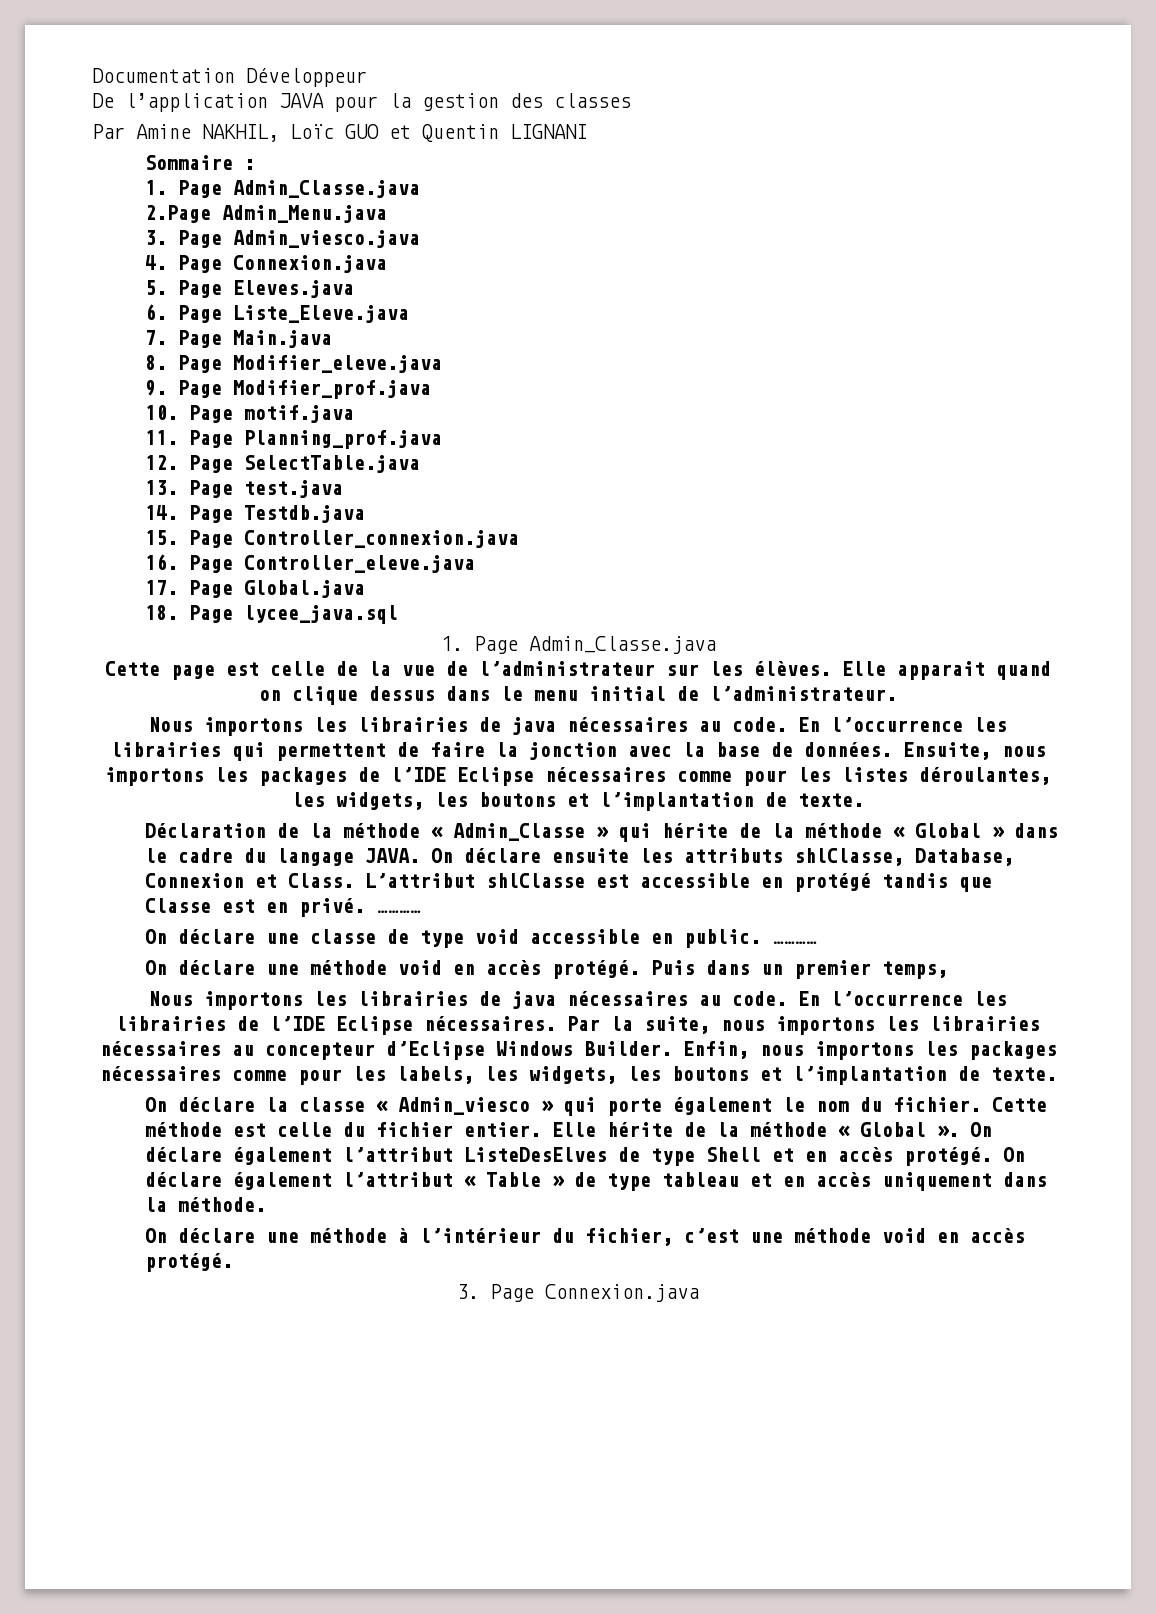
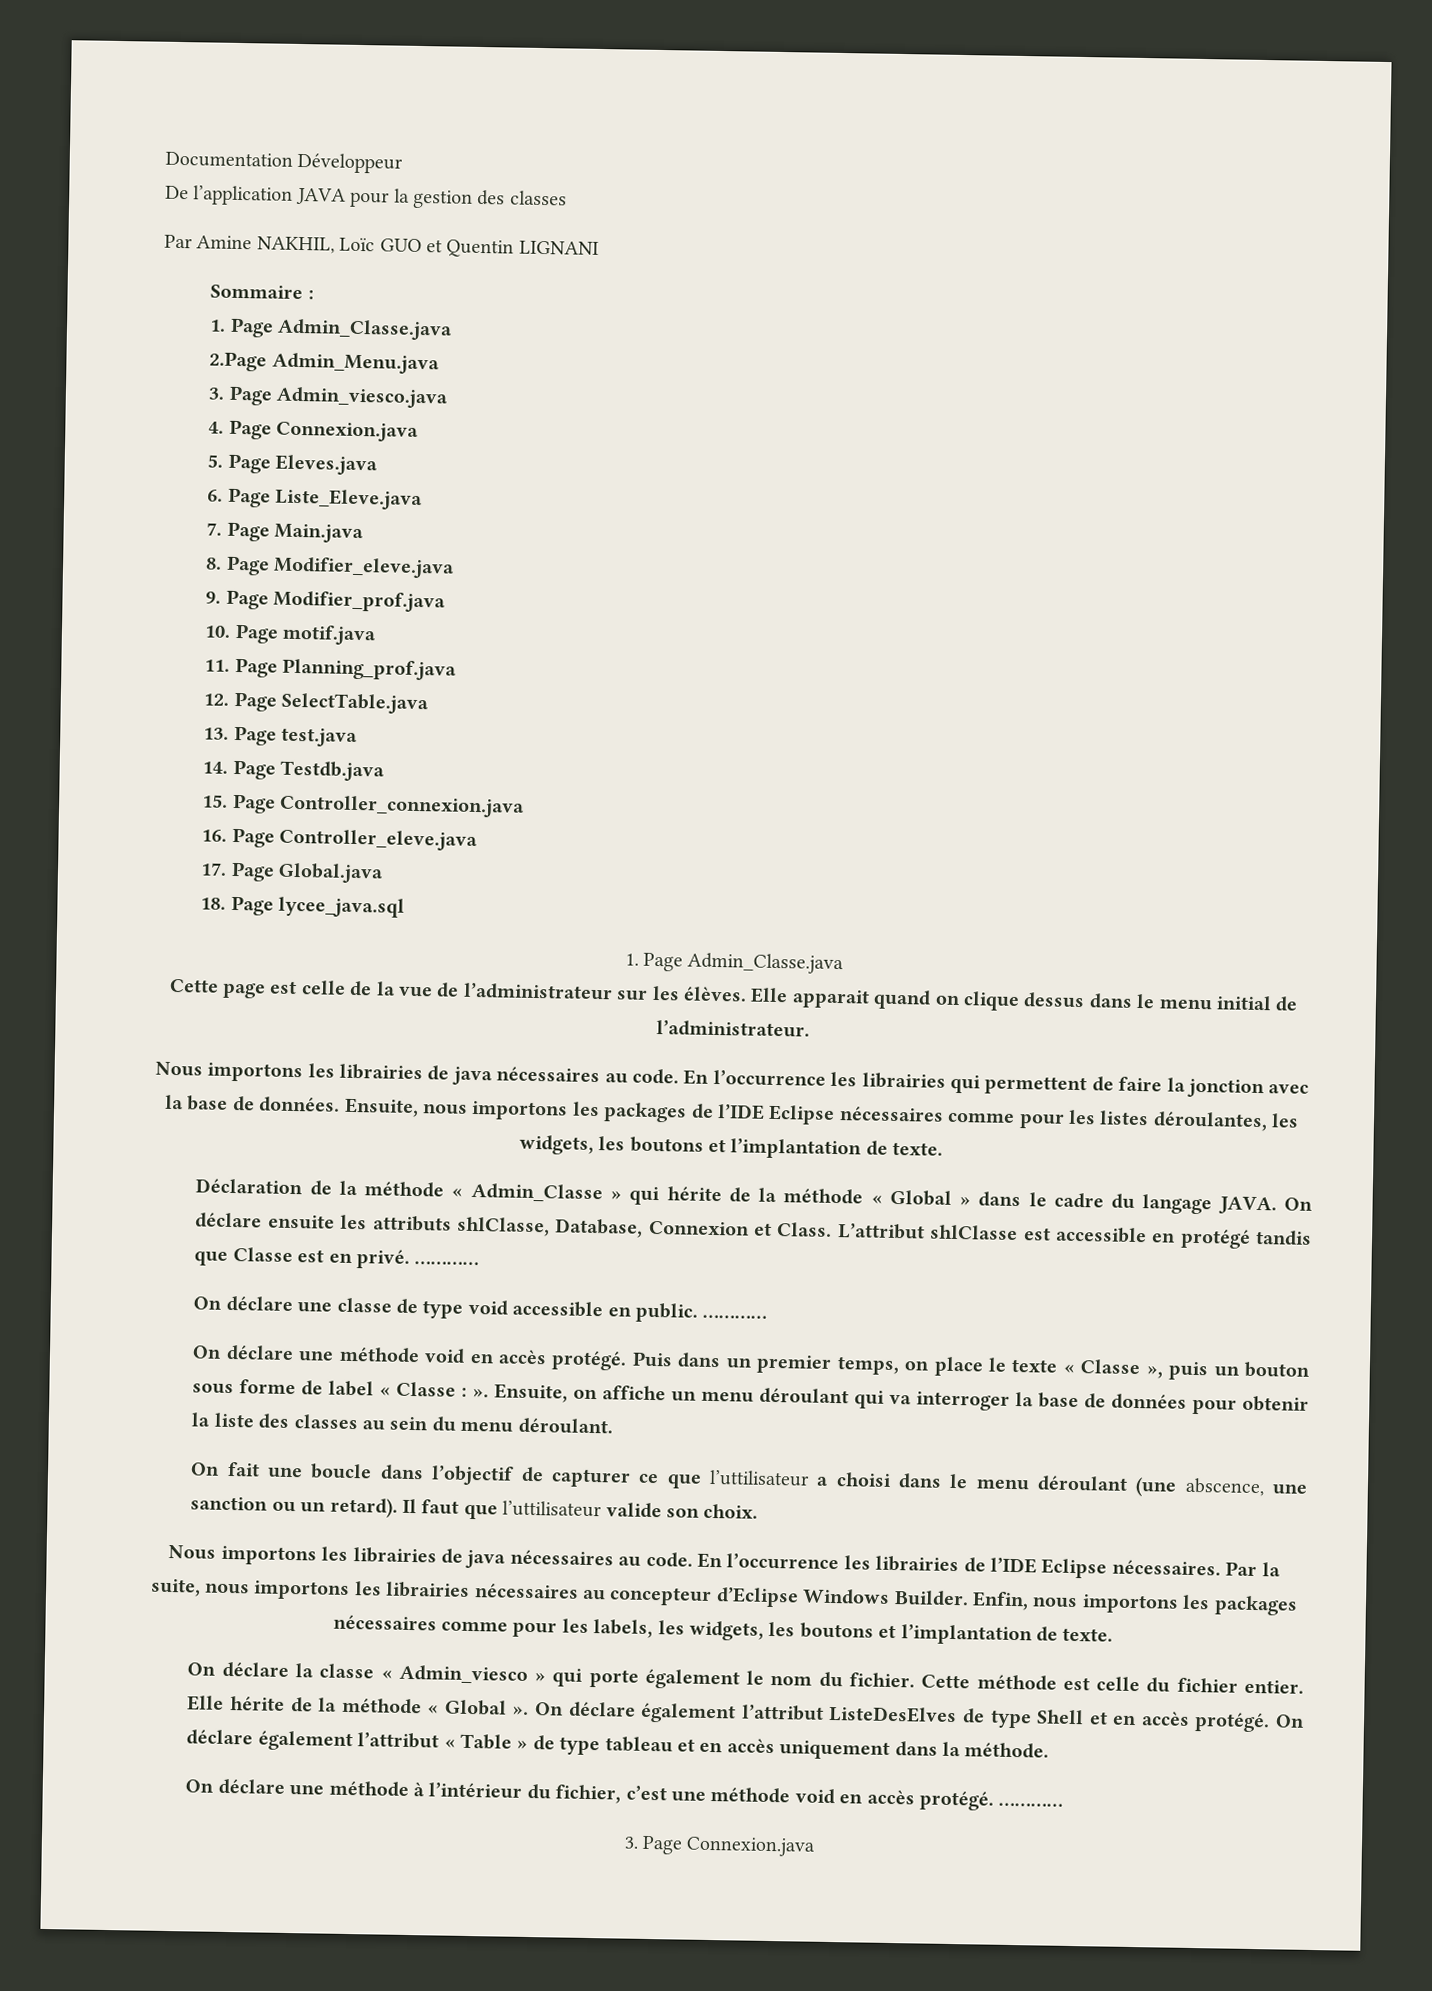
- Puis dans un premier temps,
+ Puis dans un premier temps, on place le texte « Classe », puis un bouton sous forme de label « Classe : ». Ensuite, on affiche un menu déroulant qui va interroger la base de données pour obtenir la liste des classes au sein du menu déroulant.
+ On fait une boucle dans l’objectif de capturer ce que l’uttilisateur a choisi dans le menu déroulant (une abscence, une sanction ou un retard). Il faut que l’uttilisateur valide son choix.
- On déclare une méthode à l’intérieur du fichier, c’est une méthode void en accès protégé.
+ On déclare une méthode à l’intérieur du fichier, c’est une méthode void en accès protégé. …………

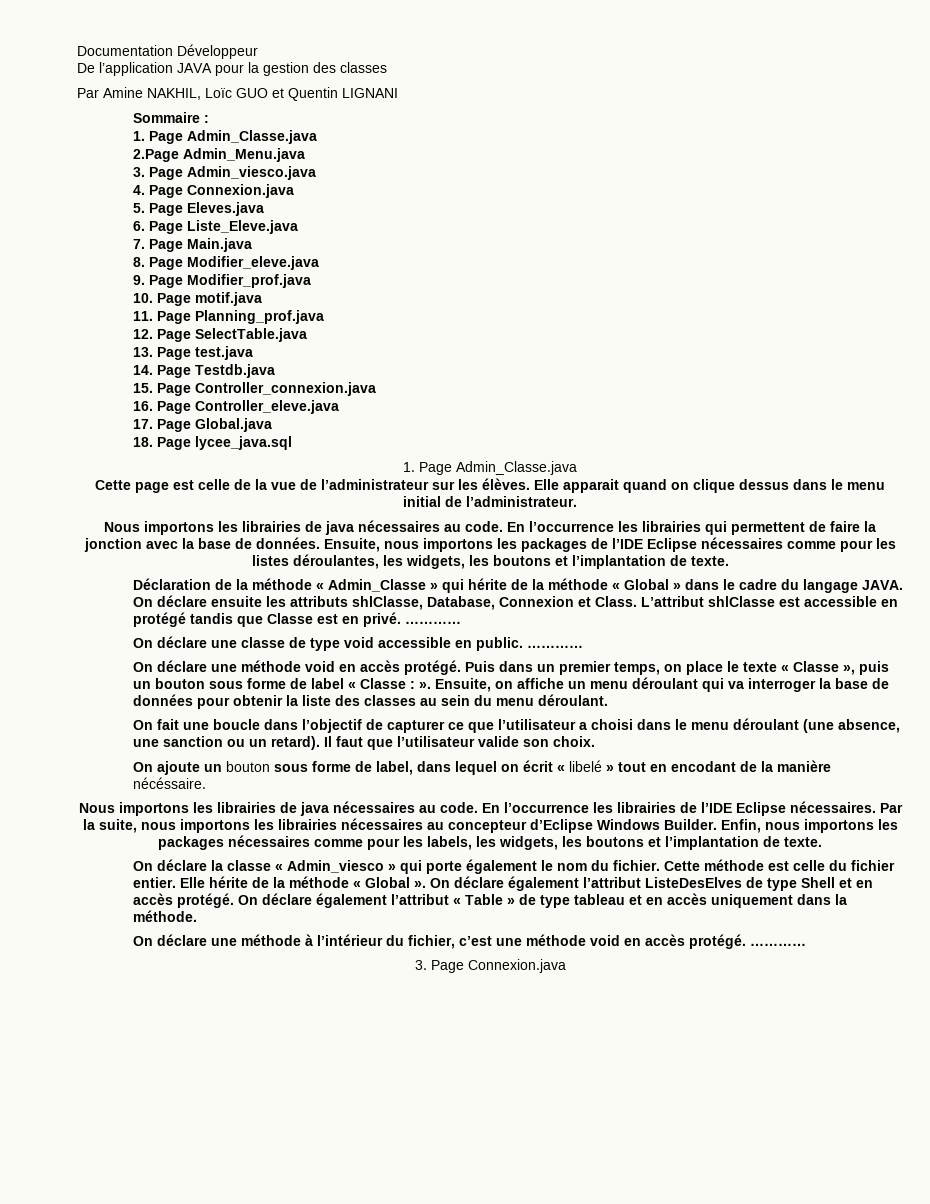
- On fait une boucle dans l’objectif de capturer ce que l’uttilisateur a choisi dans le menu déroulant (une abscence, une sanction ou un retard).
+ On fait une boucle dans l’objectif de capturer ce que l’utilisateur a choisi dans le menu déroulant (une absence, une sanction ou un retard).
- Il faut que l’uttilisateur valide son choix.
+ Il faut que l’utilisateur valide son choix.
+ On ajoute un bouton sous forme de label, dans lequel on écrit « libelé » tout en encodant de la manière nécéssaire.

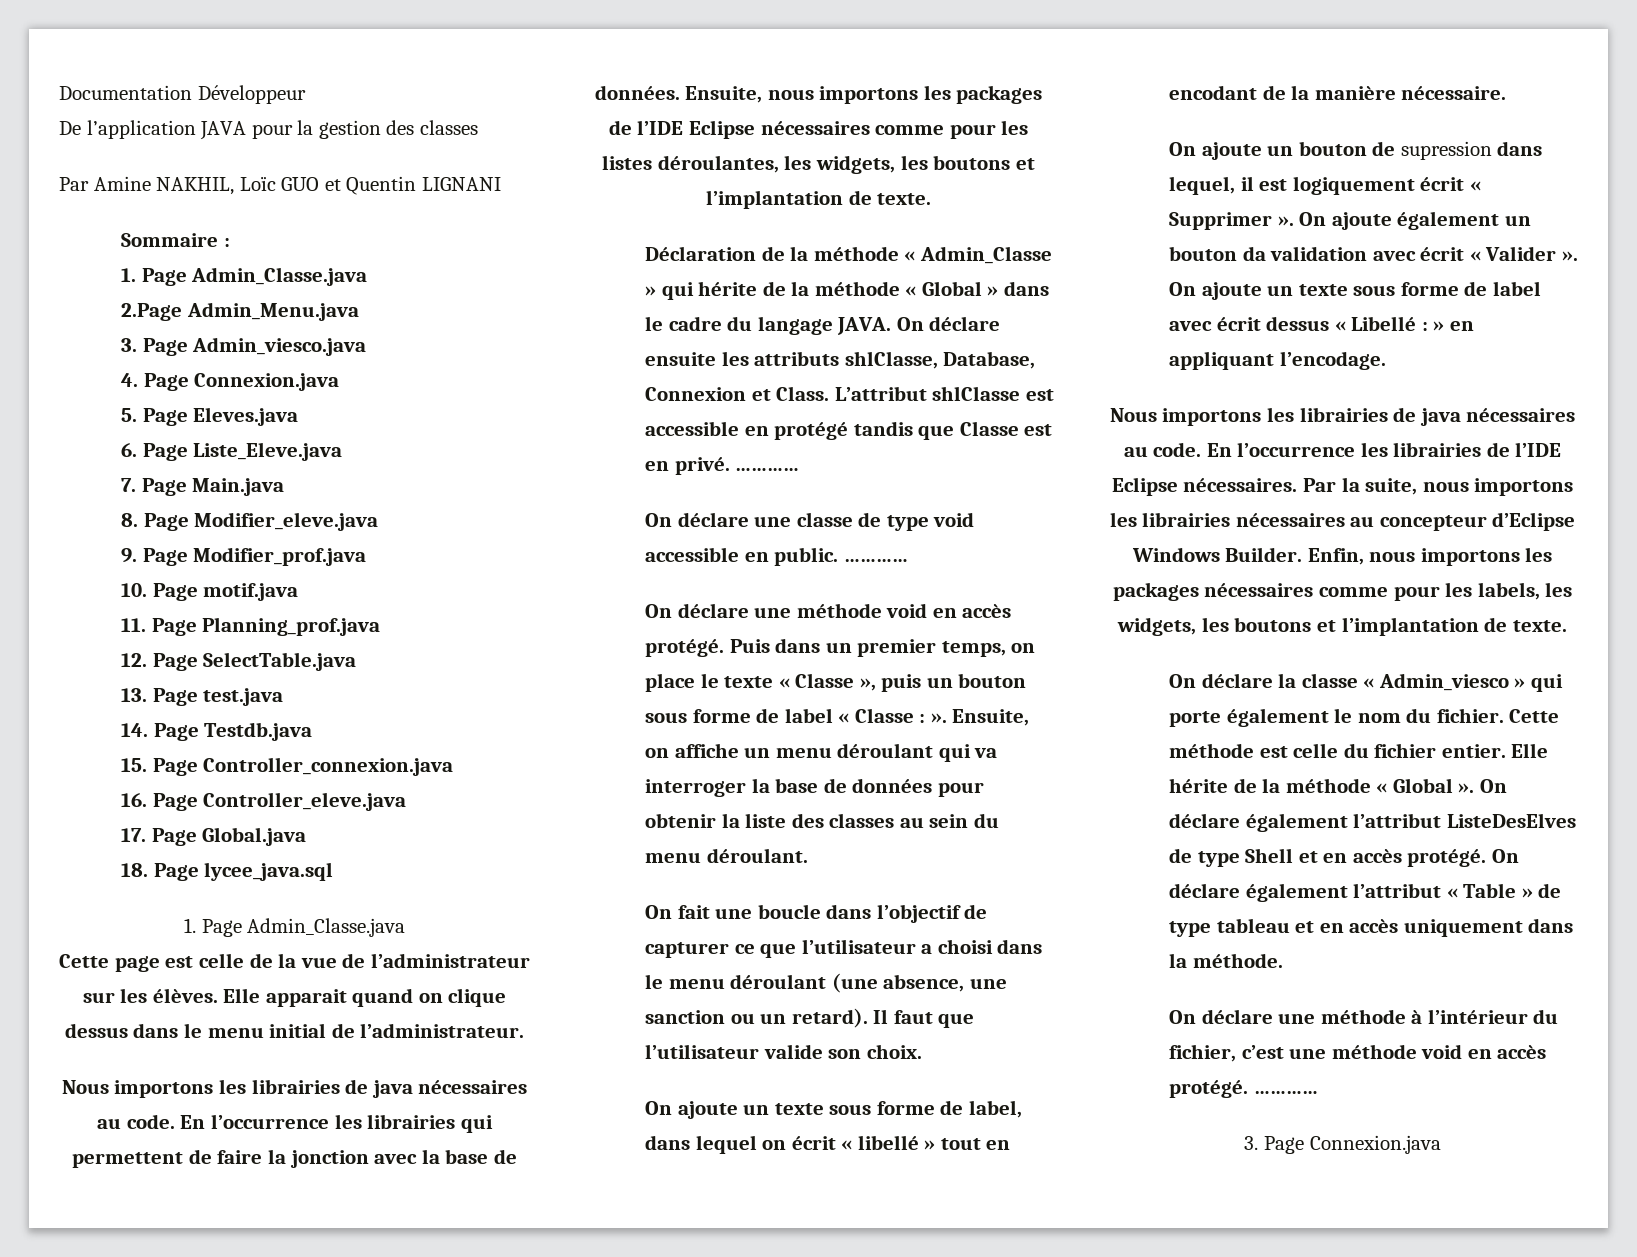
- On ajoute un bouton sous forme de label, dans lequel on écrit « libelé » tout en encodant de la manière nécéssaire.
+ On ajoute un texte sous forme de label, dans lequel on écrit « libellé » tout en encodant de la manière nécessaire.
+ On ajoute un bouton de supression dans lequel, il est logiquement écrit « Supprimer ». On ajoute également un bouton da validation avec écrit « Valider ». On ajoute un texte sous forme de label avec écrit dessus « Libellé : » en appliquant l’encodage.

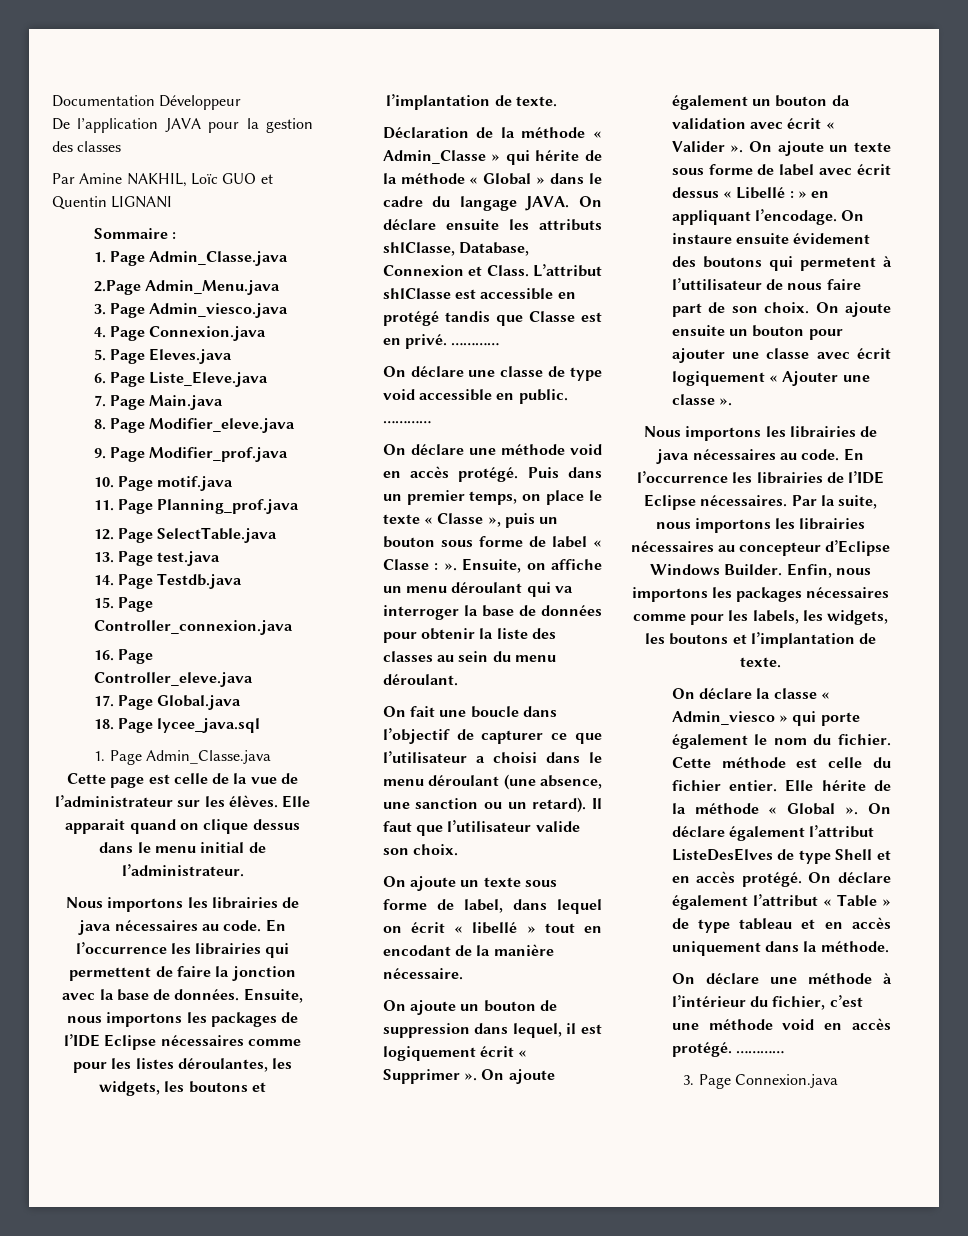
- On ajoute un bouton de supression dans lequel, il est logiquement écrit « Supprimer ».
+ On ajoute un bouton de suppression dans lequel, il est logiquement écrit « Supprimer ».
+ On instaure ensuite évidement des boutons qui permetent à l’uttilisateur de nous faire part de son choix. On ajoute ensuite un bouton pour ajouter une classe avec écrit logiquement « Ajouter une classe ».

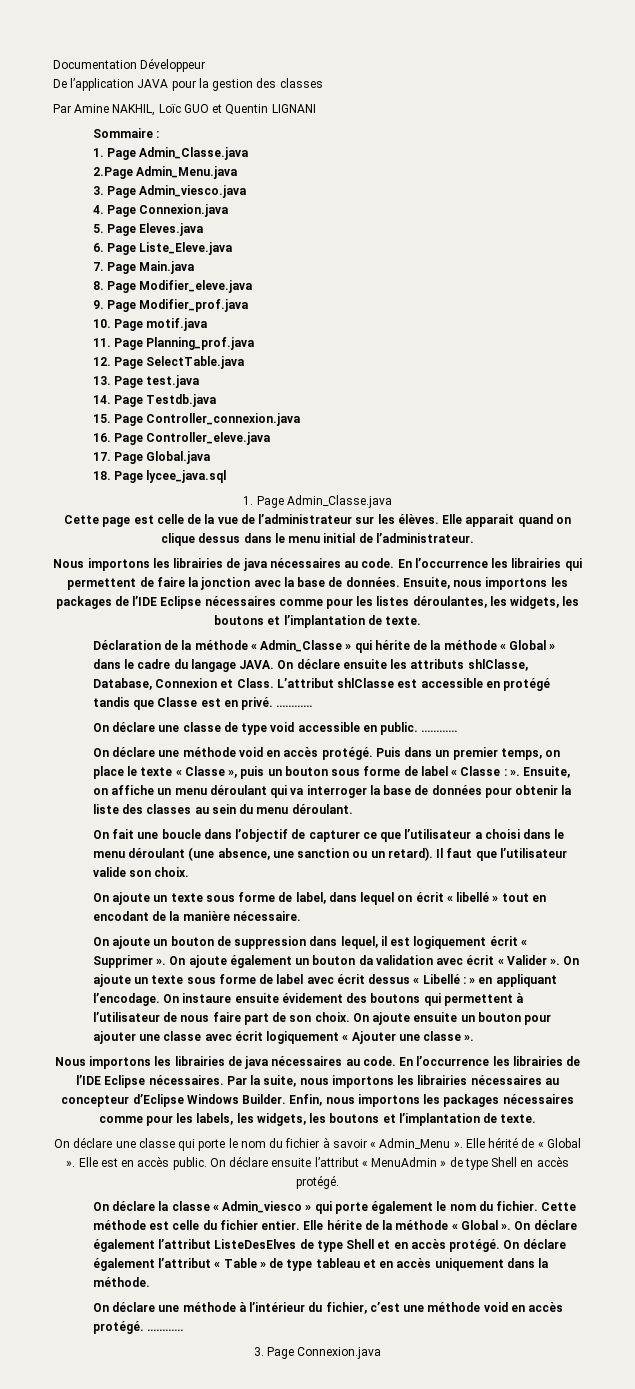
- On instaure ensuite évidement des boutons qui permetent à l’uttilisateur de nous faire part de son choix.
+ On instaure ensuite évidement des boutons qui permettent à l’utilisateur de nous faire part de son choix.
+ On déclare une classe qui porte le nom du fichier à savoir « Admin_Menu ». Elle hérité de « Global ». Elle est en accès public. On déclare ensuite l’attribut « MenuAdmin » de type Shell en accès protégé.

